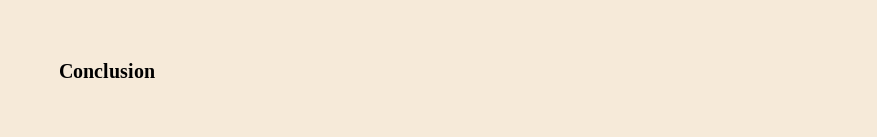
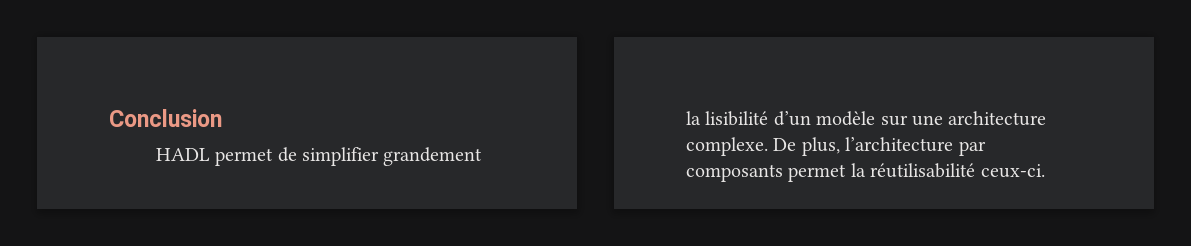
+ HADL permet de simplifier grandement la lisibilité d’un modèle sur une architecture complexe. De plus, l’architecture par composants permet la réutilisabilité ceux-ci.

